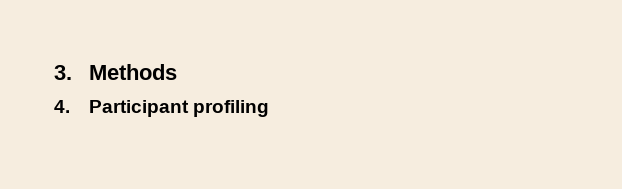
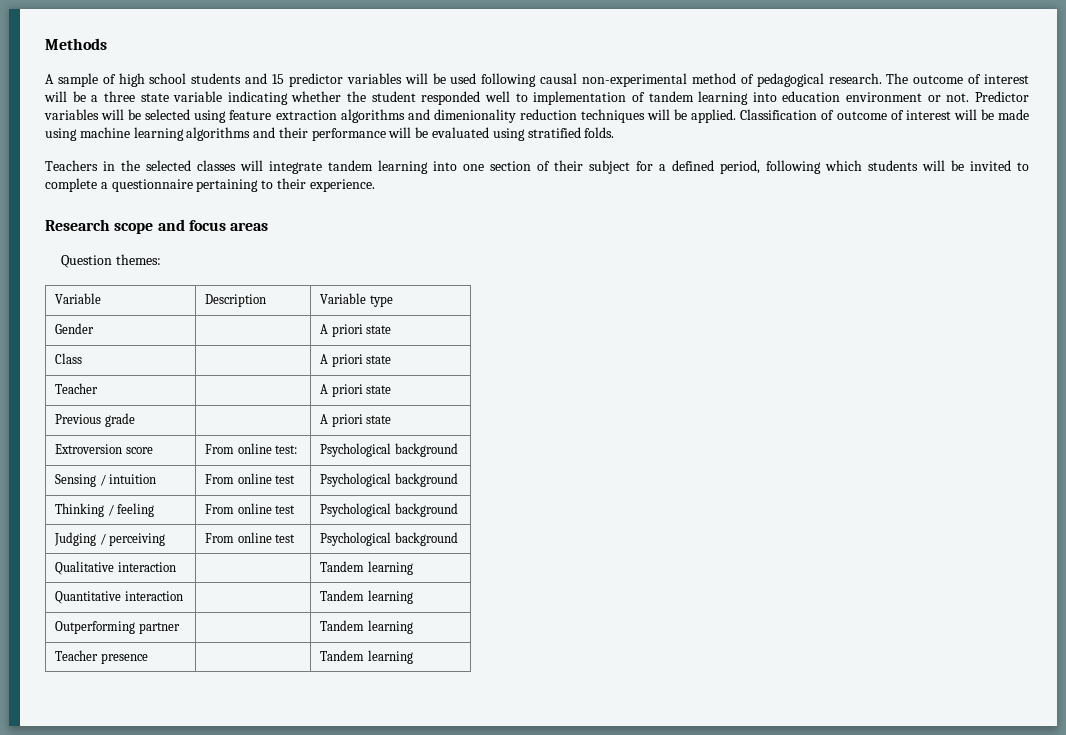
- 3. Methods
+ Methods
- 4. Participant profiling
+ A sample of high school students and 15 predictor variables will be used following causal non-experimental method of pedagogical research. The outcome of interest will be a three state variable indicating whether the student responded well to implementation of tandem learning into education environment or not. Predictor variables will be selected using feature extraction algorithms and dimenionality reduction techniques will be applied. Classification of outcome of interest will be made using machine learning algorithms and their performance will be evaluated using stratified folds.
+ Teachers in the selected classes will integrate tandem learning into one section of their subject for a defined period, following which students will be invited to complete a questionnaire pertaining to their experience.
+ Research scope and focus areas
+ Question themes:
+ Variable | Description | Variable type
+ Gender | | A priori state
+ Class | | A priori state
+ Teacher | | A priori state
+ Previous grade | | A priori state
+ Extroversion score | From online test: | Psychological background
+ Sensing / intuition | From online test | Psychological background
+ Thinking / feeling | From online test | Psychological background
+ Judging / perceiving | From online test | Psychological background
+ Qualitative interaction | | Tandem learning
+ Quantitative interaction | | Tandem learning
+ Outperforming partner | | Tandem learning
+ Teacher presence | | Tandem learning

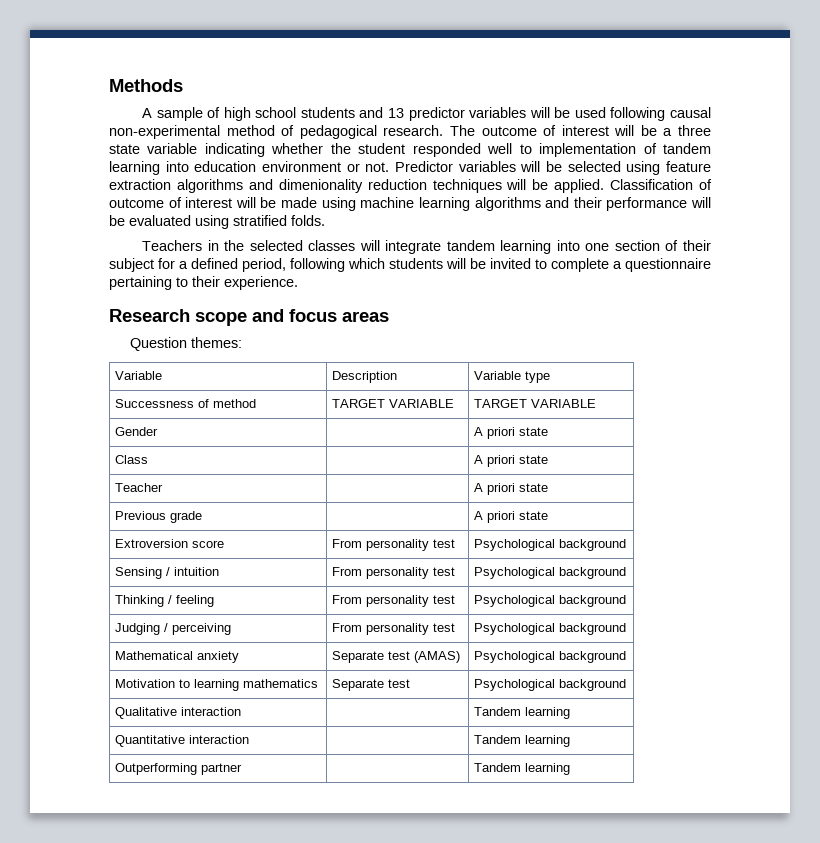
- A sample of high school students and 15 predictor variables will be used following causal non-experimental method of pedagogical research.
+ A sample of high school students and 13 predictor variables will be used following causal non-experimental method of pedagogical research.
+ Successness of method | TARGET VARIABLE | TARGET VARIABLE
- Extroversion score | From online test: | Psychological background
+ Extroversion score | From personality test | Psychological background
- Sensing / intuition | From online test | Psychological background
+ Sensing / intuition | From personality test | Psychological background
- Thinking / feeling | From online test | Psychological background
+ Thinking / feeling | From personality test | Psychological background
- Judging / perceiving | From online test | Psychological background
+ Judging / perceiving | From personality test | Psychological background
+ Mathematical anxiety | Separate test (AMAS) | Psychological background
+ Motivation to learning mathematics | Separate test | Psychological background
- Teacher presence | | Tandem learning

